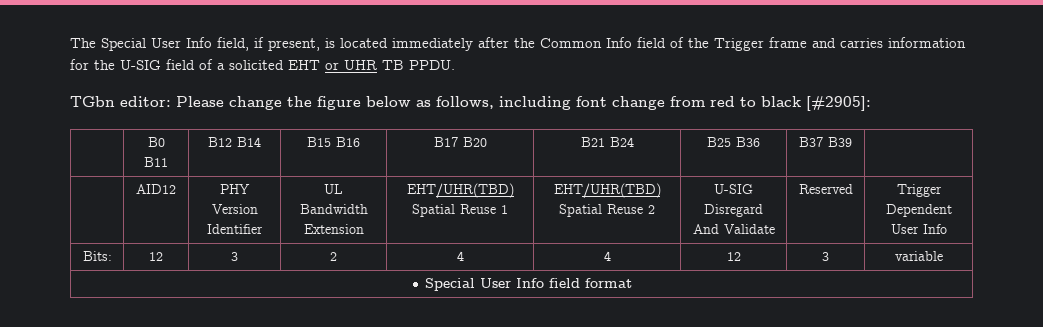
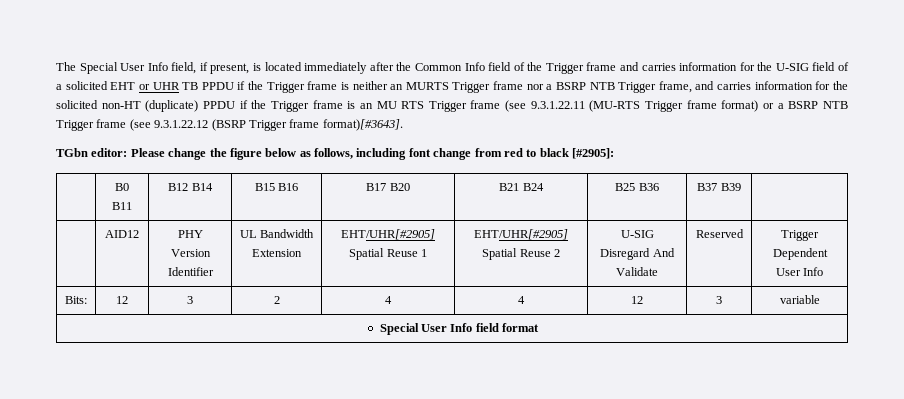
- The Special User Info field, if present, is located immediately after the Common Info field of the Trigger frame and carries information for the U-SIG field of a solicited EHT or UHR TB PPDU.
+ The Special User Info field, if present, is located immediately after the Common Info field of the Trigger frame and carries information for the U-SIG field of a solicited EHT or UHR TB PPDU if the Trigger frame is neither an MURTS Trigger frame nor a BSRP NTB Trigger frame, and carries information for the solicited non-HT (duplicate) PPDU if the Trigger frame is an MU RTS Trigger frame (see 9.3.1.22.11 (MU-RTS Trigger frame format) or a BSRP NTB Trigger frame (see 9.3.1.22.12 (BSRP Trigger frame format)[#3643].
- | AID12 | PHY Version Identifier | UL Bandwidth Extension | EHT/UHR(TBD) Spatial Reuse 1 | EHT/UHR(TBD) Spatial Reuse 2 | U-SIG Disregard And Validate | Reserved | Trigger Dependent User Info
+ | AID12 | PHY Version Identifier | UL Bandwidth Extension | EHT/UHR[#2905] Spatial Reuse 1 | EHT/UHR[#2905] Spatial Reuse 2 | U-SIG Disregard And Validate | Reserved | Trigger Dependent User Info

